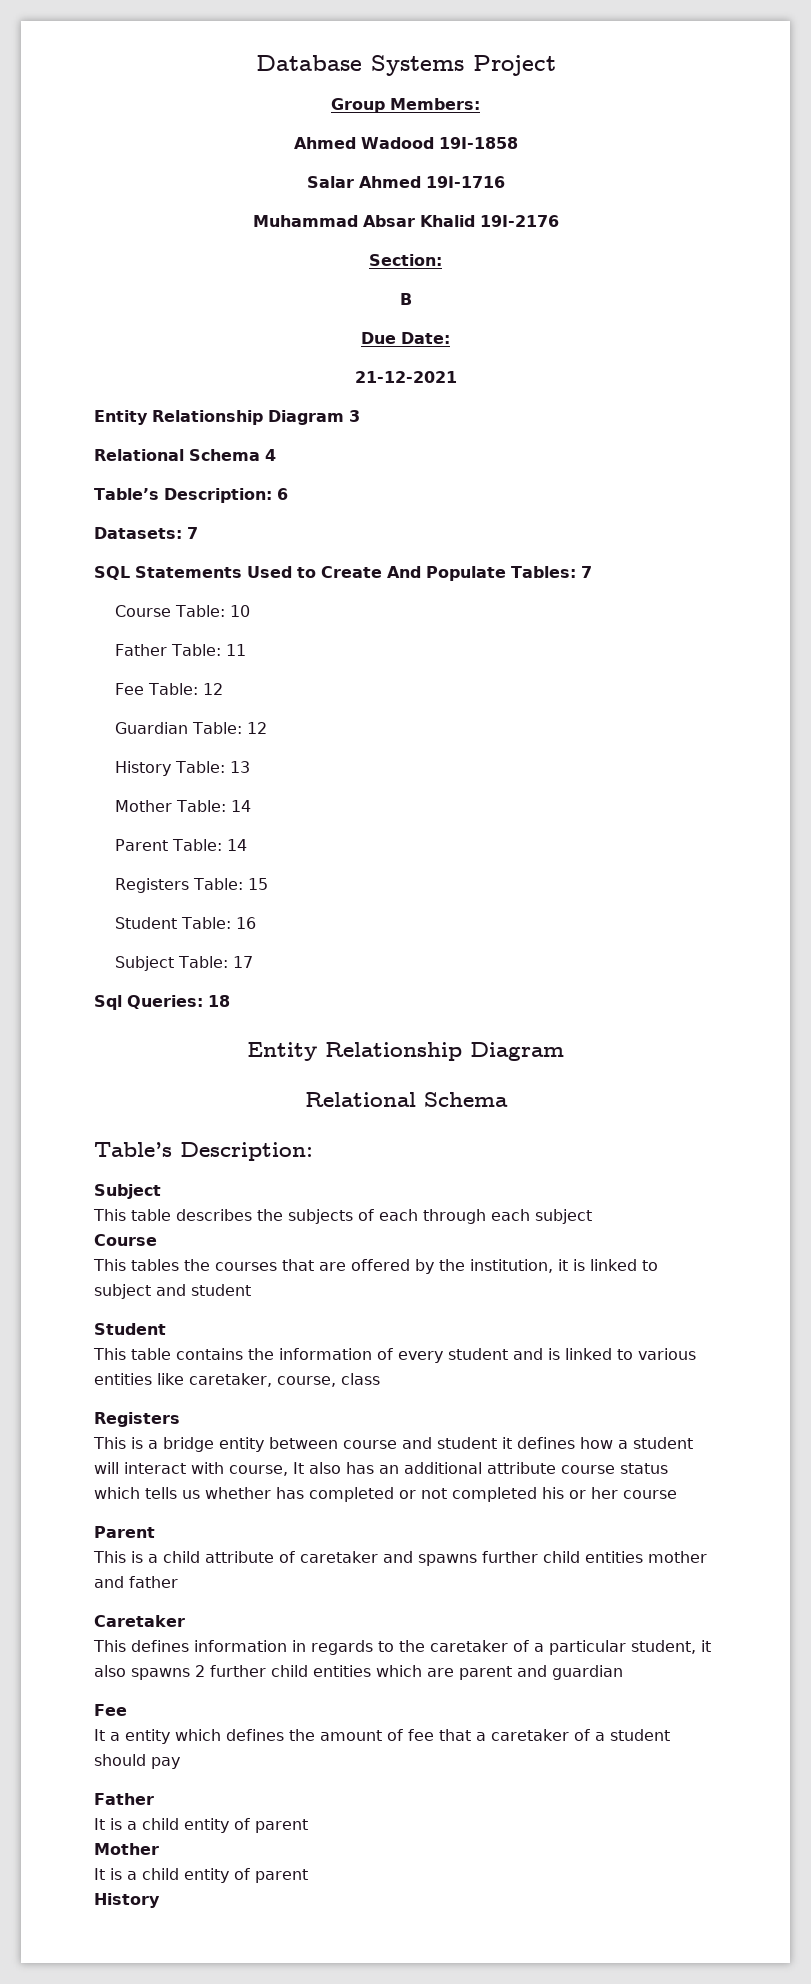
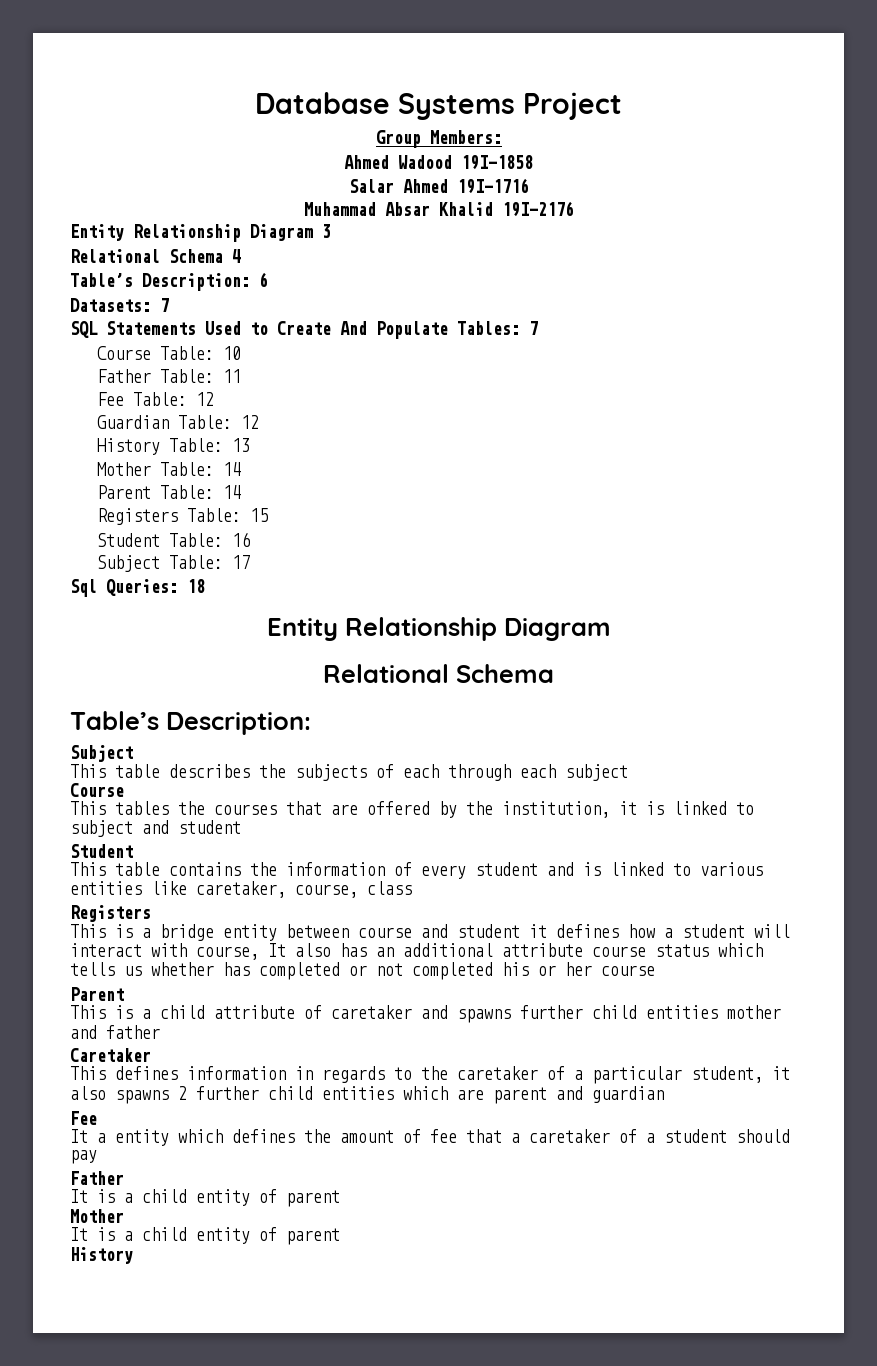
- Section:
- B
- Due Date:
- 21-12-2021

